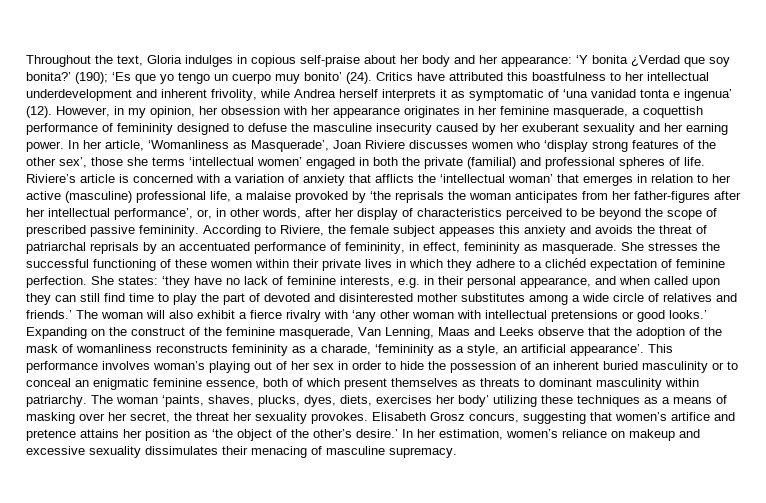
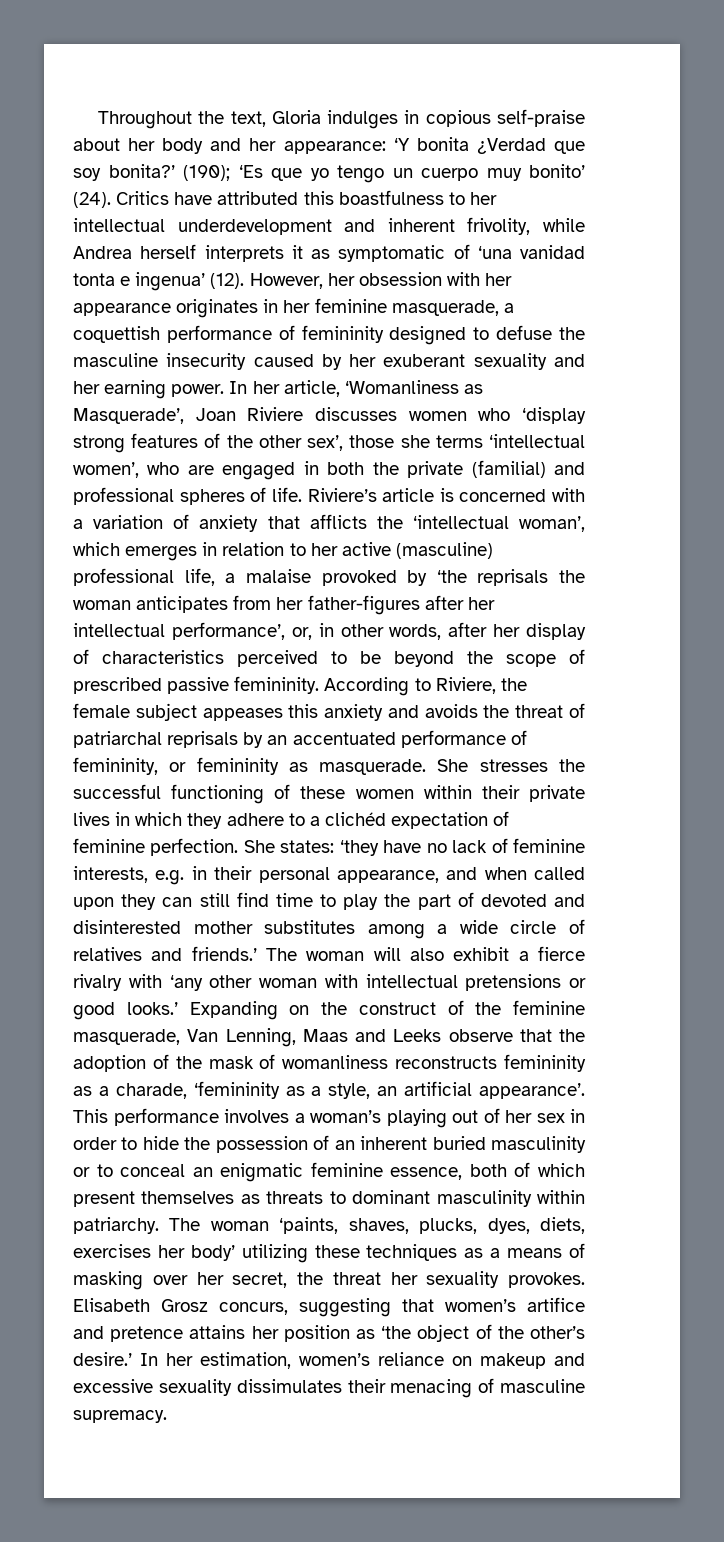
- However, in my opinion, her obsession with her appearance originates in her feminine masquerade, a coquettish performance of femininity designed to defuse the masculine insecurity caused by her exuberant sexuality and her earning power.
+ However, her obsession with her appearance originates in her feminine masquerade, a coquettish performance of femininity designed to defuse the masculine insecurity caused by her exuberant sexuality and her earning power.
- In her article, ‘Womanliness as Masquerade’, Joan Riviere discusses women who ‘display strong features of the other sex’, those she terms ‘intellectual women’ engaged in both the private (familial) and professional spheres of life.
+ In her article, ‘Womanliness as Masquerade’, Joan Riviere discusses women who ‘display strong features of the other sex’, those she terms ‘intellectual women’, who are engaged in both the private (familial) and professional spheres of life.
- Riviere’s article is concerned with a variation of anxiety that afflicts the ‘intellectual woman’ that emerges in relation to her active (masculine) professional life, a malaise provoked by ‘the reprisals the woman anticipates from her father-figures after her intellectual performance’, or, in other words, after her display of characteristics perceived to be beyond the scope of prescribed passive femininity.
+ Riviere’s article is concerned with a variation of anxiety that afflicts the ‘intellectual woman’, which emerges in relation to her active (masculine) professional life, a malaise provoked by ‘the reprisals the woman anticipates from her father-figures after her intellectual performance’, or, in other words, after her display of characteristics perceived to be beyond the scope of prescribed passive femininity.
- According to Riviere, the female subject appeases this anxiety and avoids the threat of patriarchal reprisals by an accentuated performance of femininity, in effect, femininity as masquerade.
+ According to Riviere, the female subject appeases this anxiety and avoids the threat of patriarchal reprisals by an accentuated performance of femininity, or femininity as masquerade.
- This performance involves woman’s playing out of her sex in order to hide the possession of an inherent buried masculinity or to conceal an enigmatic feminine essence, both of which present themselves as threats to dominant masculinity within patriarchy.
+ This performance involves a woman’s playing out of her sex in order to hide the possession of an inherent buried masculinity or to conceal an enigmatic feminine essence, both of which present themselves as threats to dominant masculinity within patriarchy.

